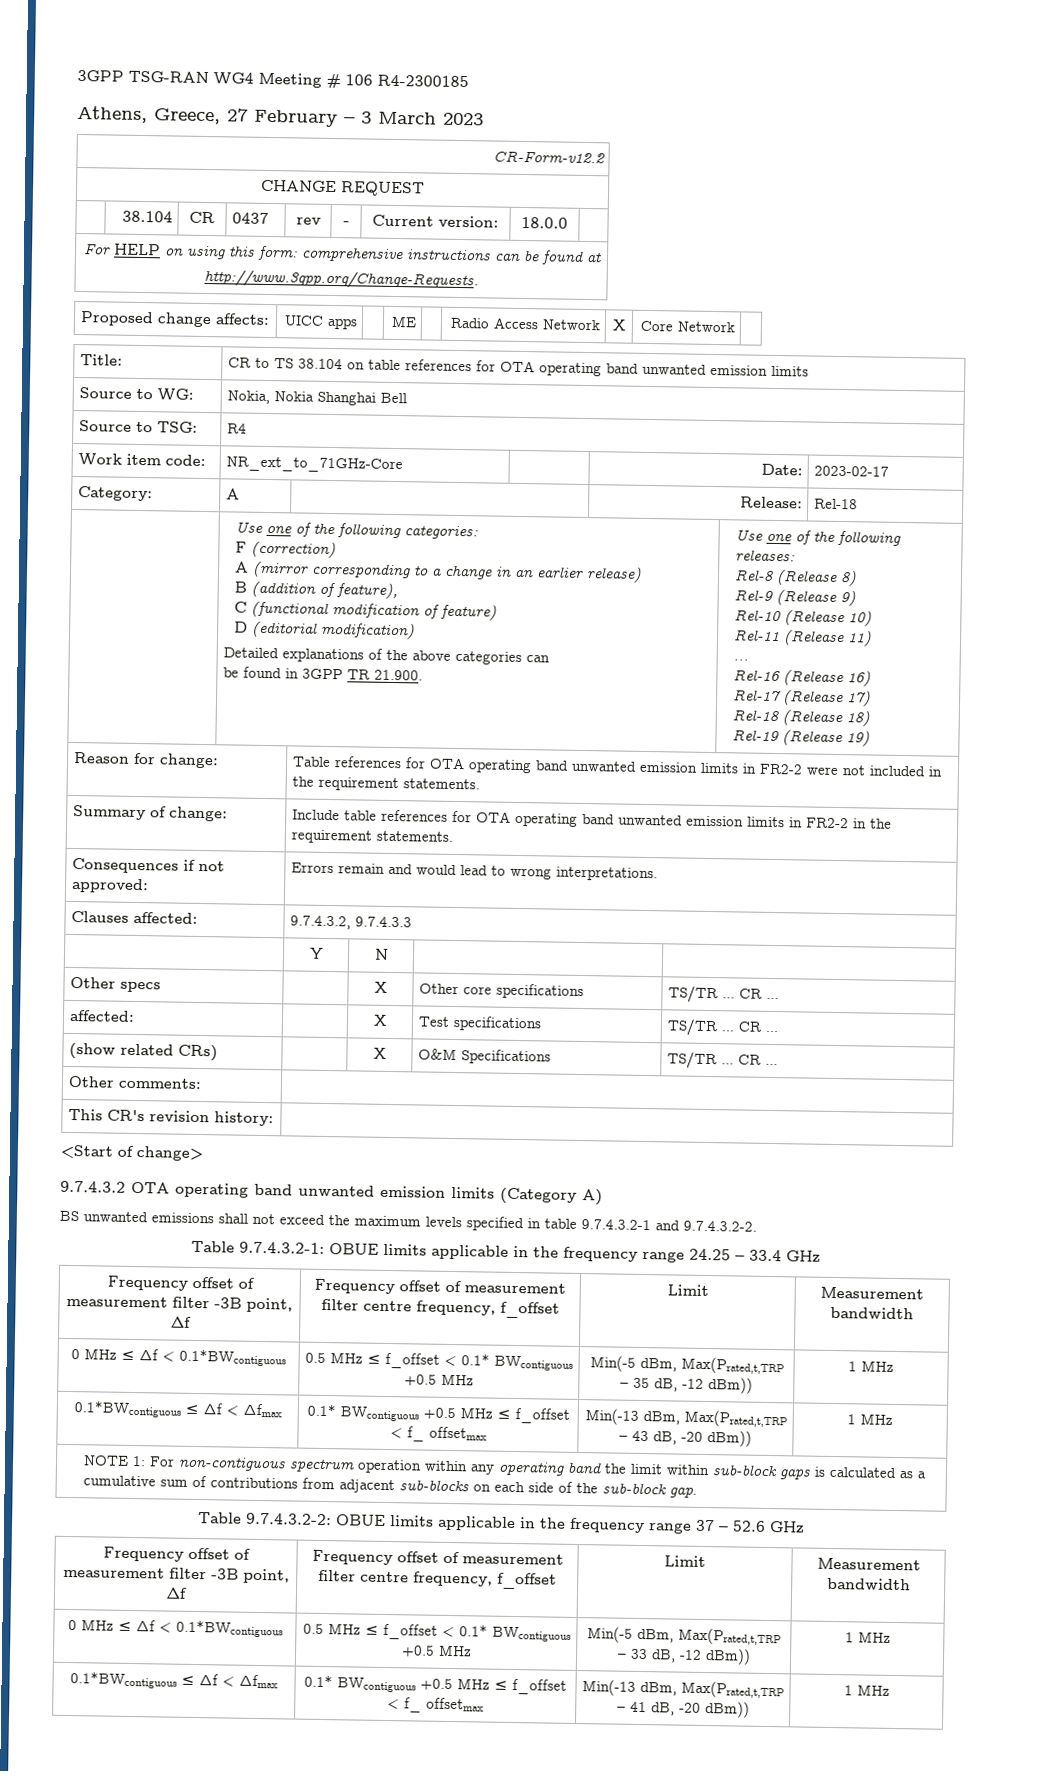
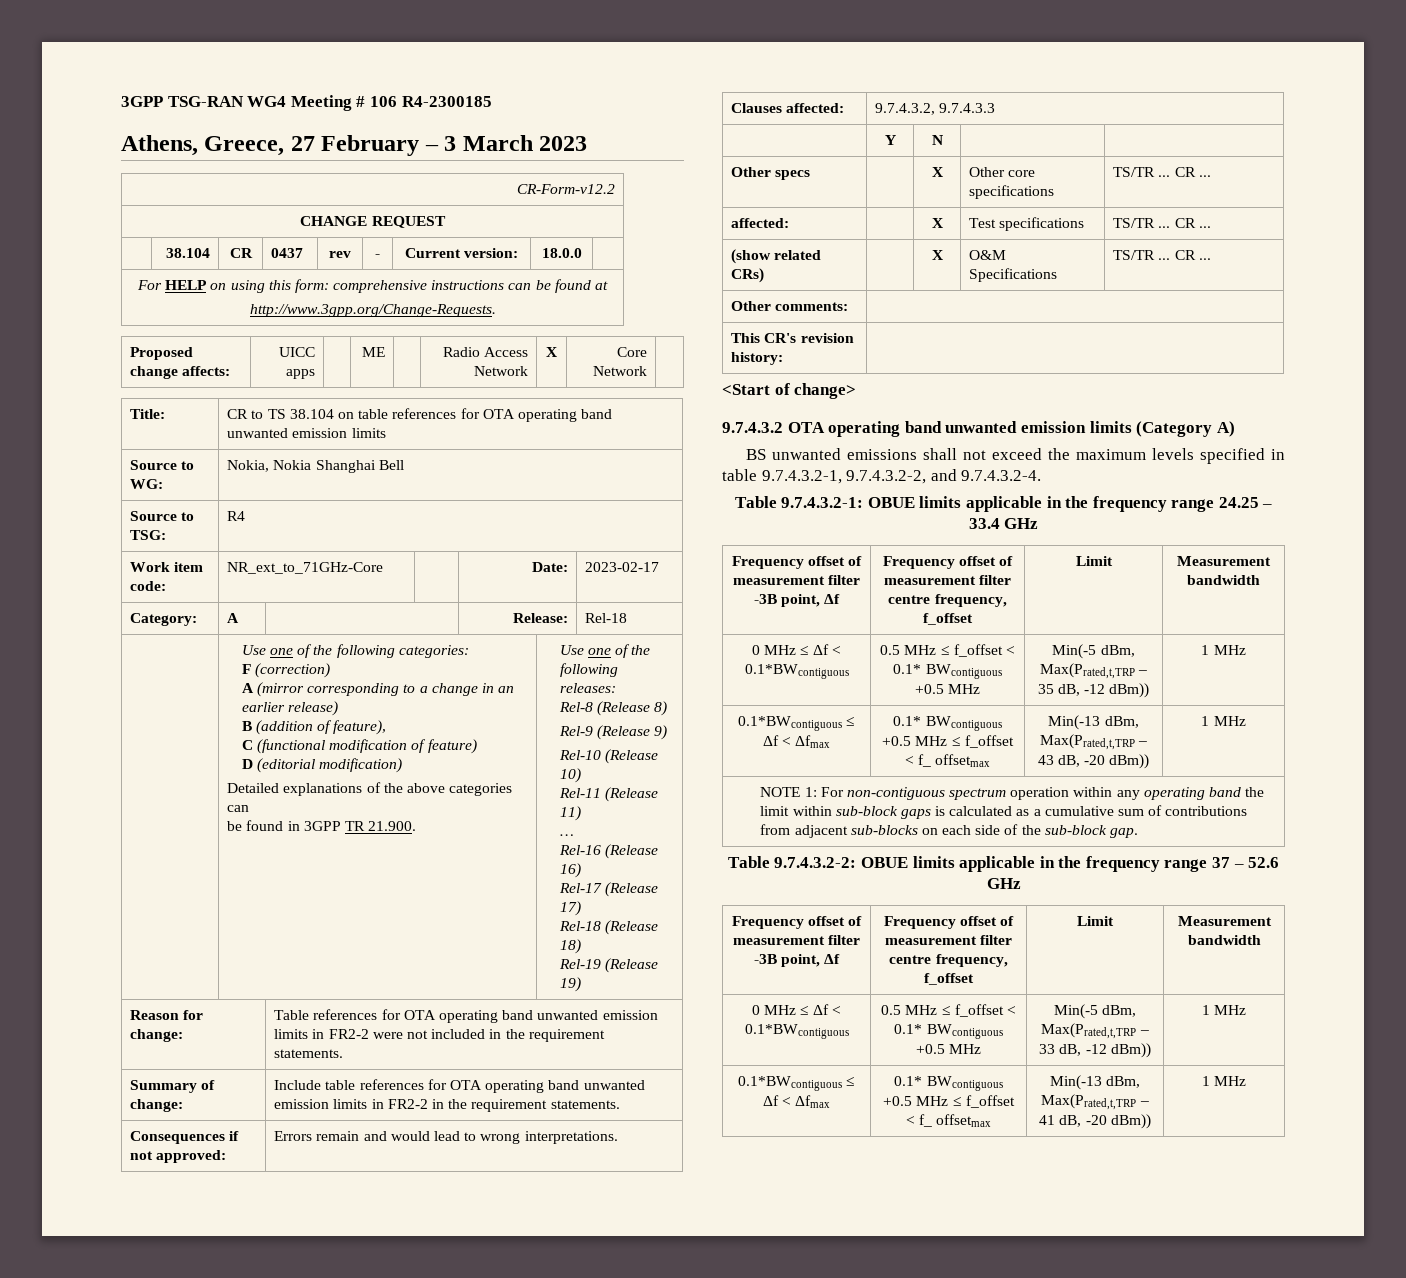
- BS unwanted emissions shall not exceed the maximum levels specified in table 9.7.4.3.2-1 and 9.7.4.3.2-2.
+ BS unwanted emissions shall not exceed the maximum levels specified in table 9.7.4.3.2-1, 9.7.4.3.2-2, and 9.7.4.3.2-4.

